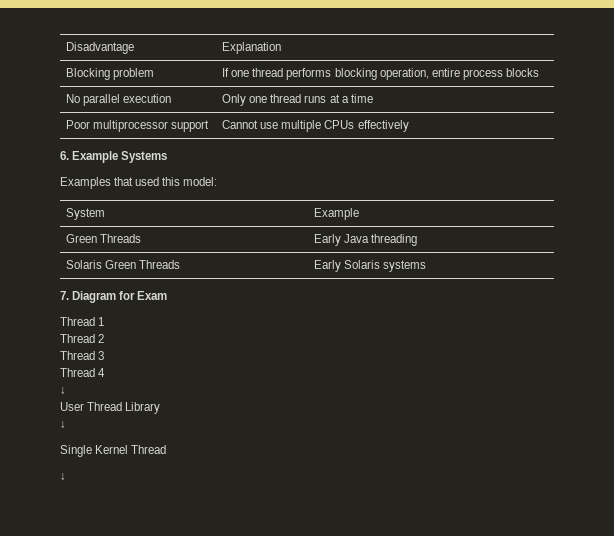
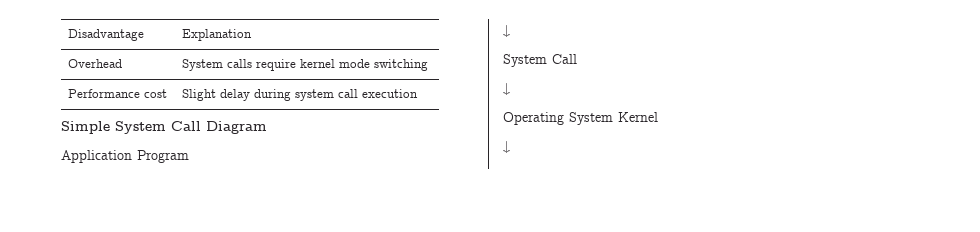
- Blocking problem | If one thread performs blocking operation, entire process blocks
- No parallel execution | Only one thread runs at a time
- Poor multiprocessor support | Cannot use multiple CPUs effectively
- 6. Example Systems
- Examples that used this model:
- System | Example
- Green Threads | Early Java threading
- Solaris Green Threads | Early Solaris systems
- 7. Diagram for Exam
- Thread 1
- Thread 2
- Thread 3
- Thread 4
+ Overhead | System calls require kernel mode switching
+ Performance cost | Slight delay during system call execution
+ Simple System Call Diagram
+ Application Program
  ↓
- User Thread Library
+ System Call
  ↓
- Single Kernel Thread
+ Operating System Kernel

